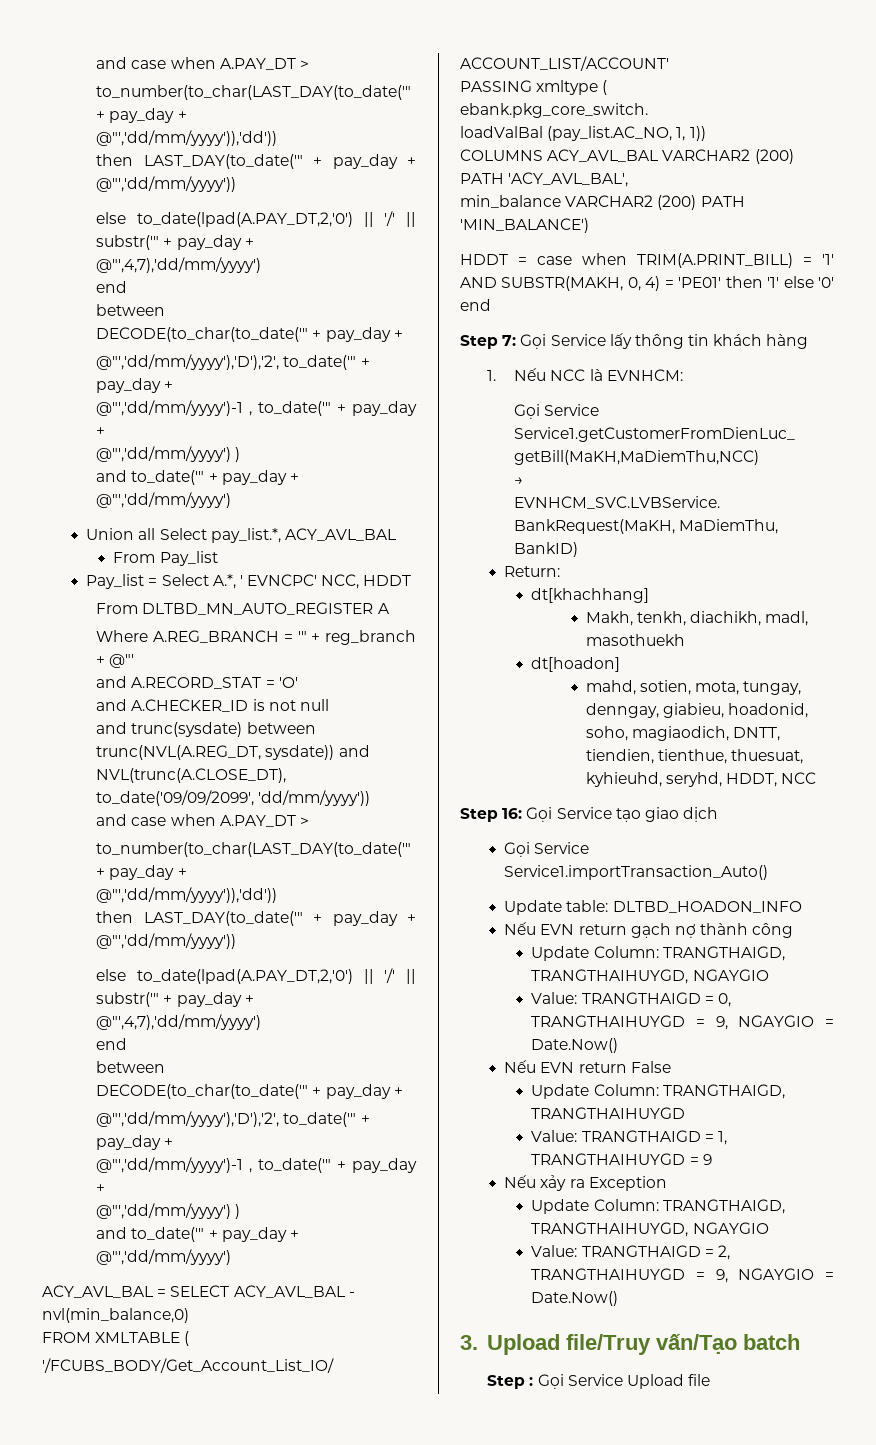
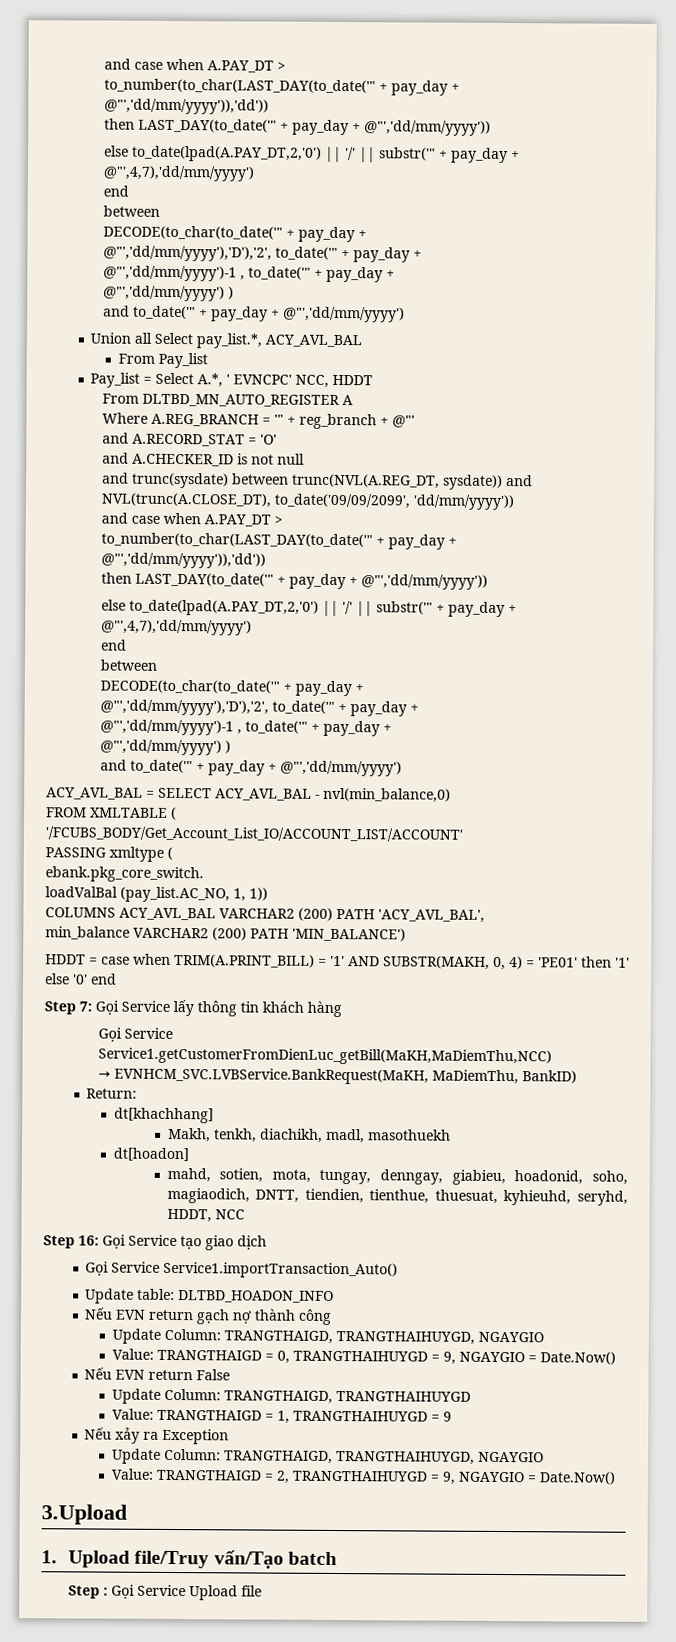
- 1. Nếu NCC là EVNHCM:
- 3. Upload file/Truy vấn/Tạo batch
+ 3.Upload
+ 1. Upload file/Truy vấn/Tạo batch

